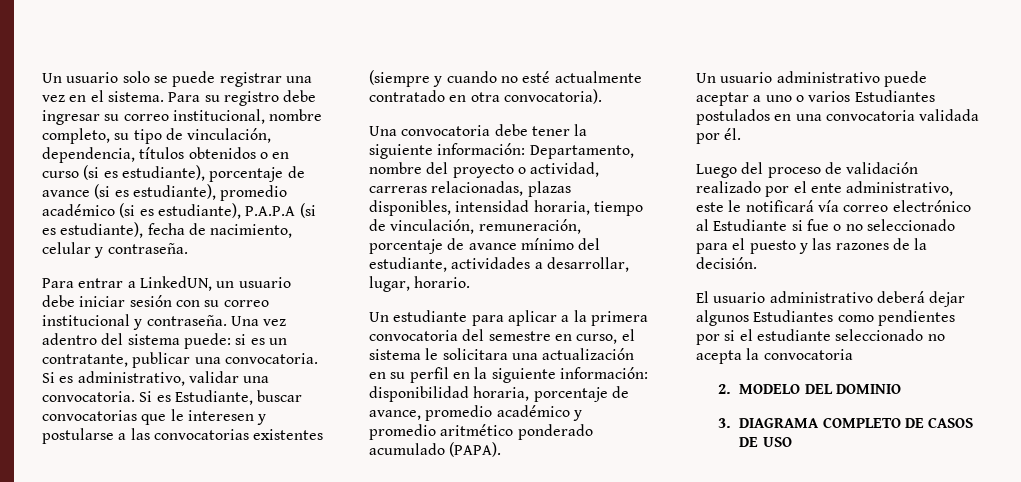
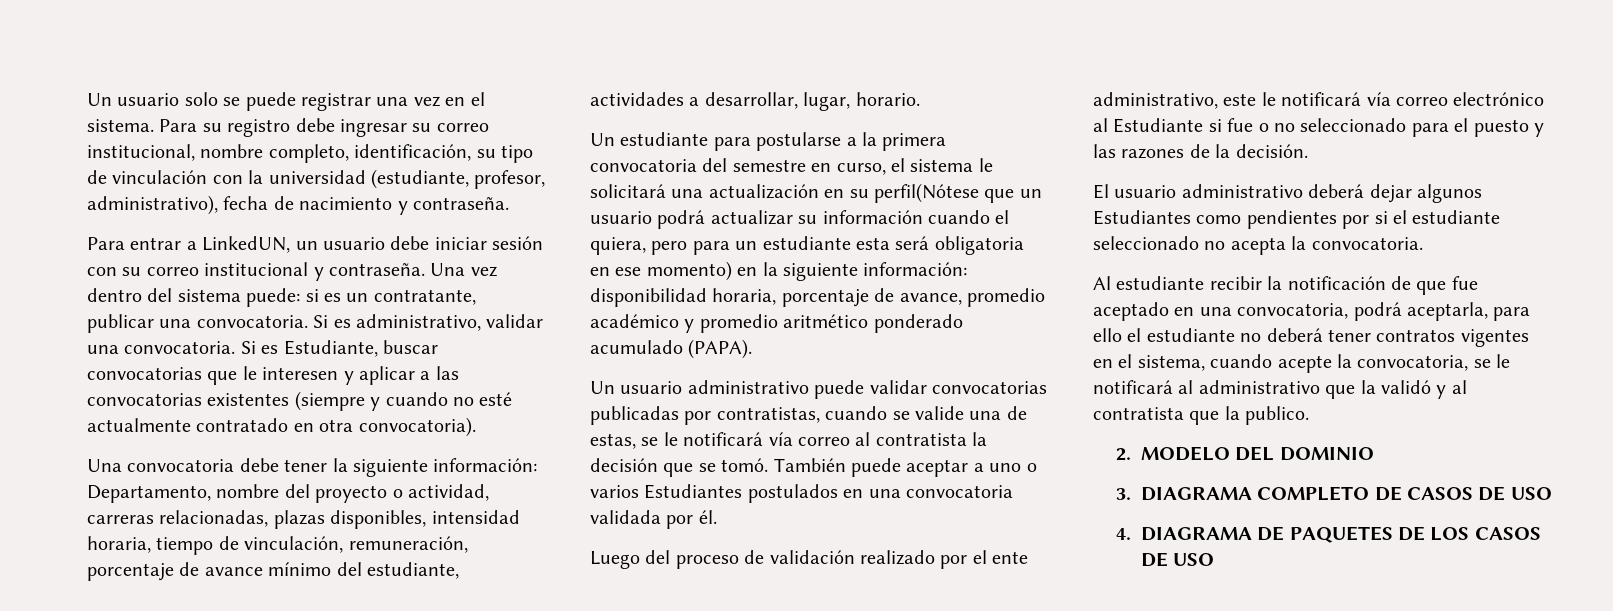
- Para su registro debe ingresar su correo institucional, nombre completo, su tipo de vinculación, dependencia, títulos obtenidos o en curso (si es estudiante), porcentaje de avance (si es estudiante), promedio académico (si es estudiante), P.A.P.A (si es estudiante), fecha de nacimiento, celular y contraseña.
+ Para su registro debe ingresar su correo institucional, nombre completo, identificación, su tipo de vinculación con la universidad (estudiante, profesor, administrativo), fecha de nacimiento y contraseña.
- Una vez adentro del sistema puede: si es un contratante, publicar una convocatoria.
+ Una vez dentro del sistema puede: si es un contratante, publicar una convocatoria.
- Si es Estudiante, buscar convocatorias que le interesen y postularse a las convocatorias existentes (siempre y cuando no esté actualmente contratado en otra convocatoria).
+ Si es Estudiante, buscar convocatorias que le interesen y aplicar a las convocatorias existentes (siempre y cuando no esté actualmente contratado en otra convocatoria).
- Un estudiante para aplicar a la primera convocatoria del semestre en curso, el sistema le solicitara una actualización en su perfil en la siguiente información: disponibilidad horaria, porcentaje de avance, promedio académico y promedio aritmético ponderado acumulado (PAPA).
+ Un estudiante para postularse a la primera convocatoria del semestre en curso, el sistema le solicitará una actualización en su perfil(Nótese que un usuario podrá actualizar su información cuando el quiera, pero para un estudiante esta será obligatoria en ese momento) en la siguiente información: disponibilidad horaria, porcentaje de avance, promedio académico y promedio aritmético ponderado acumulado (PAPA).
- Un usuario administrativo puede aceptar a uno o varios Estudiantes postulados en una convocatoria validada por él.
+ Un usuario administrativo puede validar convocatorias publicadas por contratistas, cuando se valide una de estas, se le notificará vía correo al contratista la decisión que se tomó. También puede aceptar a uno o varios Estudiantes postulados en una convocatoria validada por él.
- El usuario administrativo deberá dejar algunos Estudiantes como pendientes por si el estudiante seleccionado no acepta la convocatoria
+ El usuario administrativo deberá dejar algunos Estudiantes como pendientes por si el estudiante seleccionado no acepta la convocatoria.
+ Al estudiante recibir la notificación de que fue aceptado en una convocatoria, podrá aceptarla, para ello el estudiante no deberá tener contratos vigentes en el sistema, cuando acepte la convocatoria, se le notificará al administrativo que la validó y al contratista que la publico.
+ 4. DIAGRAMA DE PAQUETES DE LOS CASOS DE USO

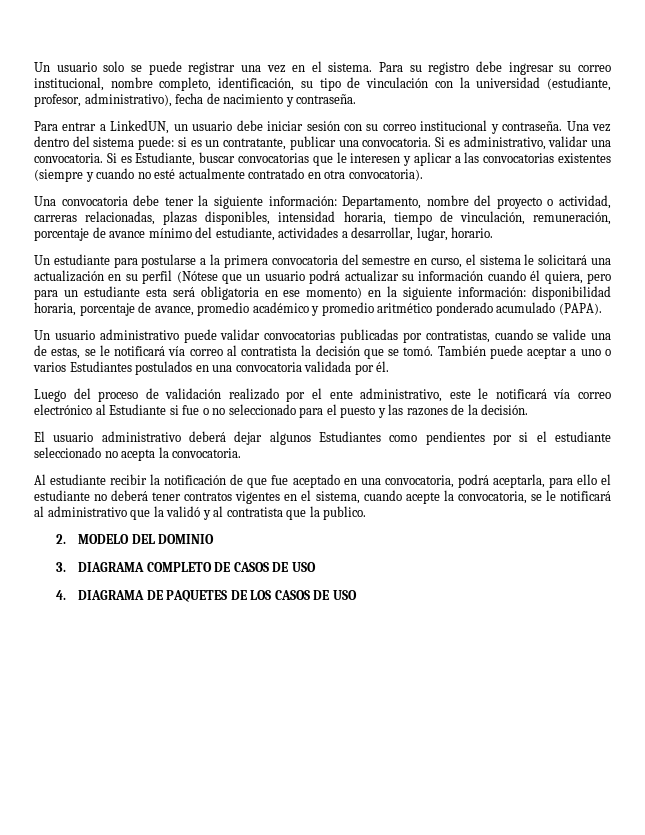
- Un estudiante para postularse a la primera convocatoria del semestre en curso, el sistema le solicitará una actualización en su perfil(Nótese que un usuario podrá actualizar su información cuando el quiera, pero para un estudiante esta será obligatoria en ese momento) en la siguiente información: disponibilidad horaria, porcentaje de avance, promedio académico y promedio aritmético ponderado acumulado (PAPA).
+ Un estudiante para postularse a la primera convocatoria del semestre en curso, el sistema le solicitará una actualización en su perfil (Nótese que un usuario podrá actualizar su información cuando él quiera, pero para un estudiante esta será obligatoria en ese momento) en la siguiente información: disponibilidad horaria, porcentaje de avance, promedio académico y promedio aritmético ponderado acumulado (PAPA).

